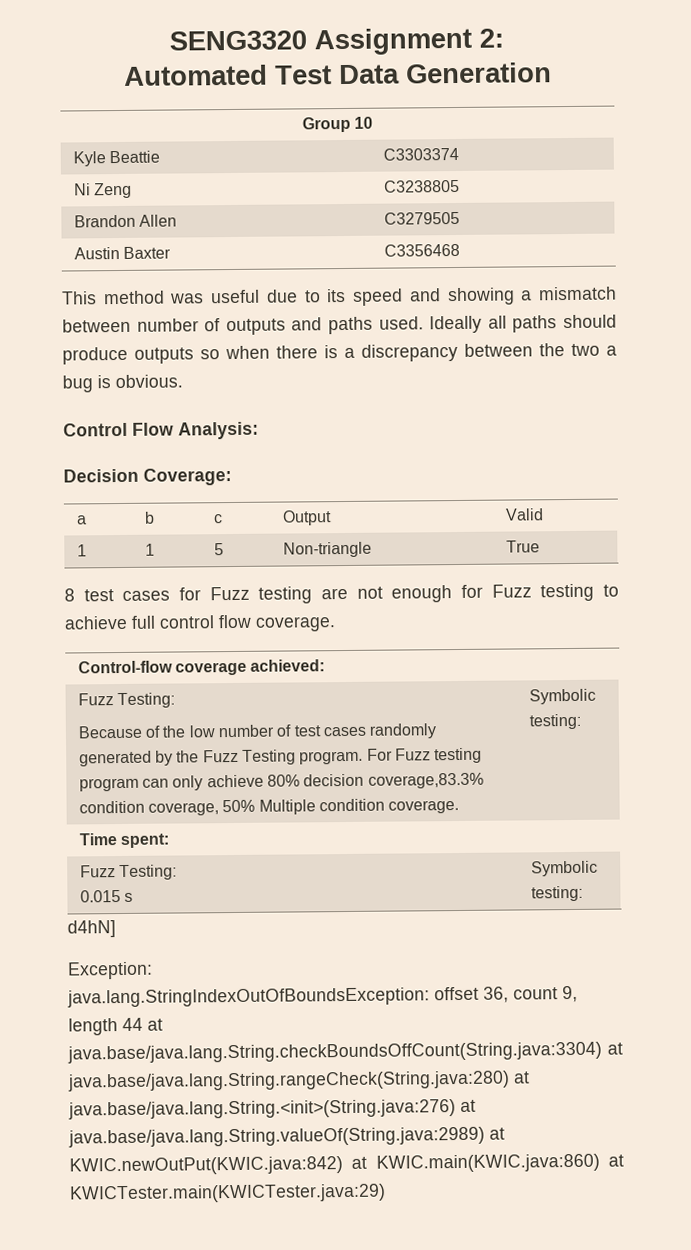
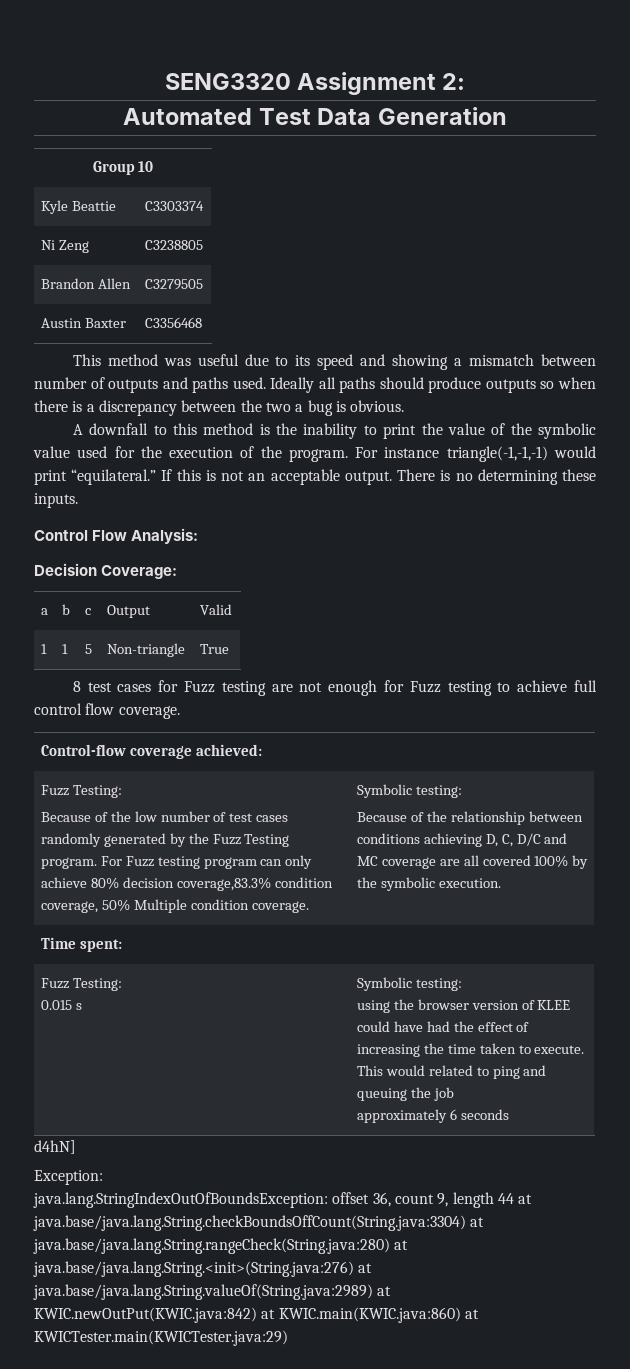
+ A downfall to this method is the inability to print the value of the symbolic value used for the execution of the program. For instance triangle(-1,-1,-1) would print “equilateral.” If this is not an acceptable output. There is no determining these inputs.
+ Because of the relationship between conditions achieving D, C, D/C and MC coverage are all covered 100% by the symbolic execution.
  Time spent:
  Fuzz Testing:
  0.015 s | Symbolic testing:
+ using the browser version of KLEE could have had the effect of increasing the time taken to execute. This would related to ping and queuing the job
+ approximately 6 seconds

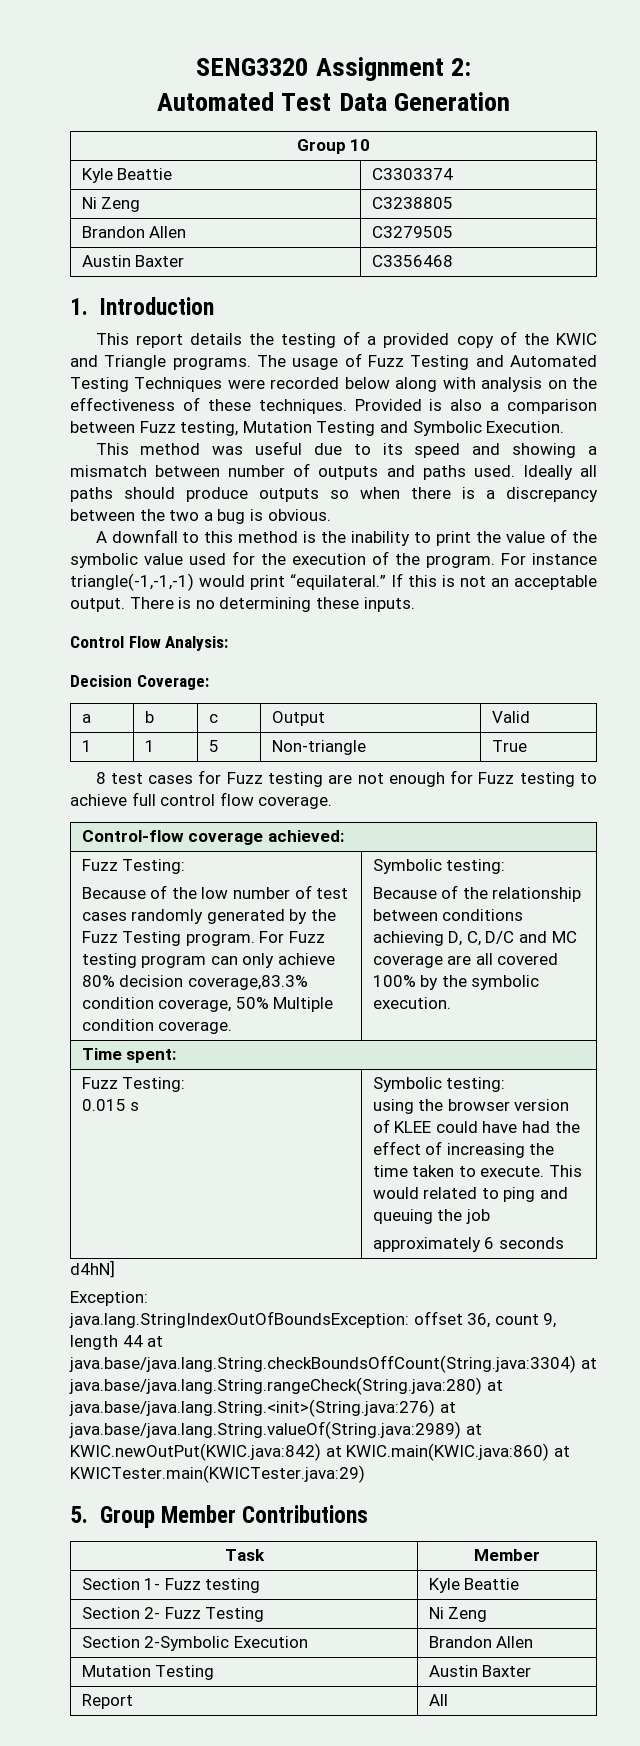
+ 1. Introduction
+ This report details the testing of a provided copy of the KWIC and Triangle programs. The usage of Fuzz Testing and Automated Testing Techniques were recorded below along with analysis on the effectiveness of these techniques. Provided is also a comparison between Fuzz testing, Mutation Testing and Symbolic Execution.
+ 5. Group Member Contributions
+ Task | Member
+ Section 1- Fuzz testing | Kyle Beattie
+ Section 2- Fuzz Testing | Ni Zeng
+ Section 2-Symbolic Execution | Brandon Allen
+ Mutation Testing | Austin Baxter
+ Report | All

